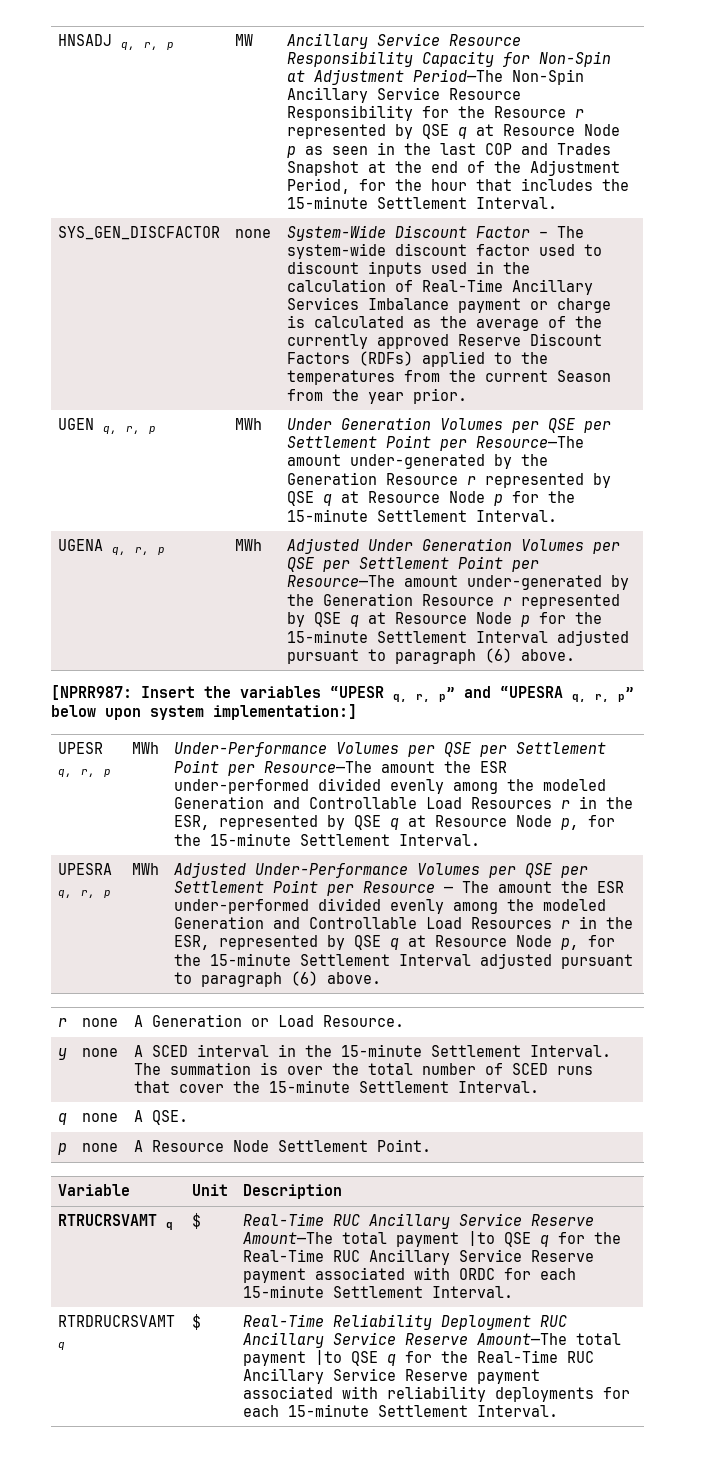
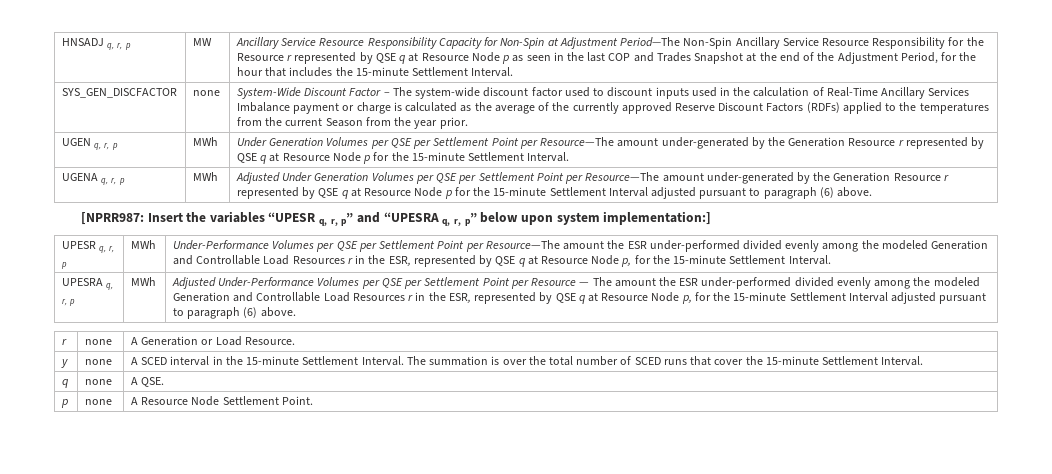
- Variable | Unit | Description
- RTRUCRSVAMT q | $ | Real-Time RUC Ancillary Service Reserve Amount—The total payment |to QSE q for the Real-Time RUC Ancillary Service Reserve payment associated with ORDC for each 15-minute Settlement Interval.
- RTRDRUCRSVAMT q | $ | Real-Time Reliability Deployment RUC Ancillary Service Reserve Amount—The total payment |to QSE q for the Real-Time RUC Ancillary Service Reserve payment associated with reliability deployments for each 15-minute Settlement Interval.

